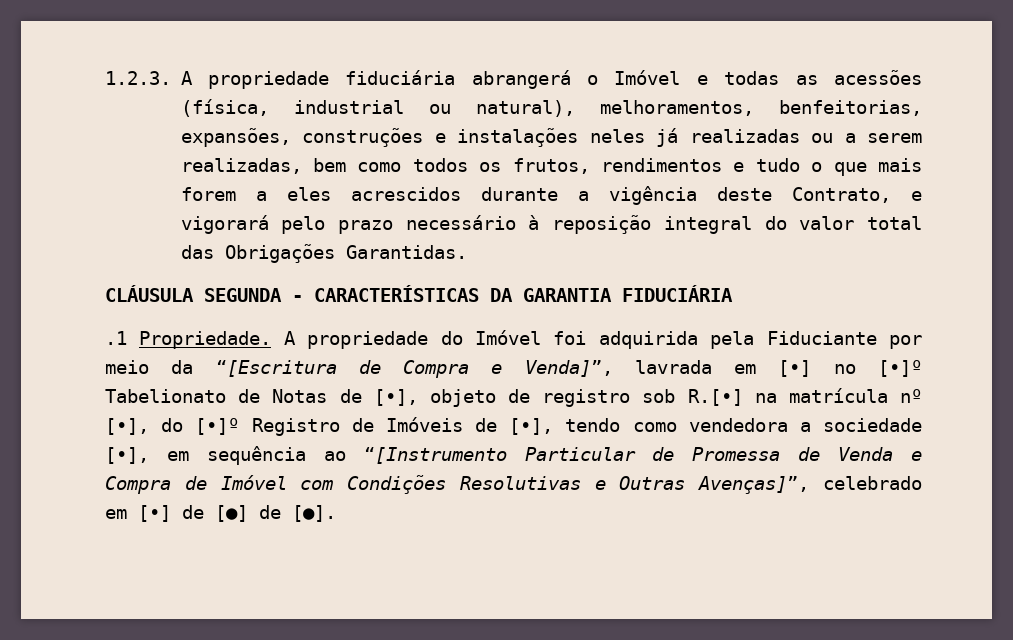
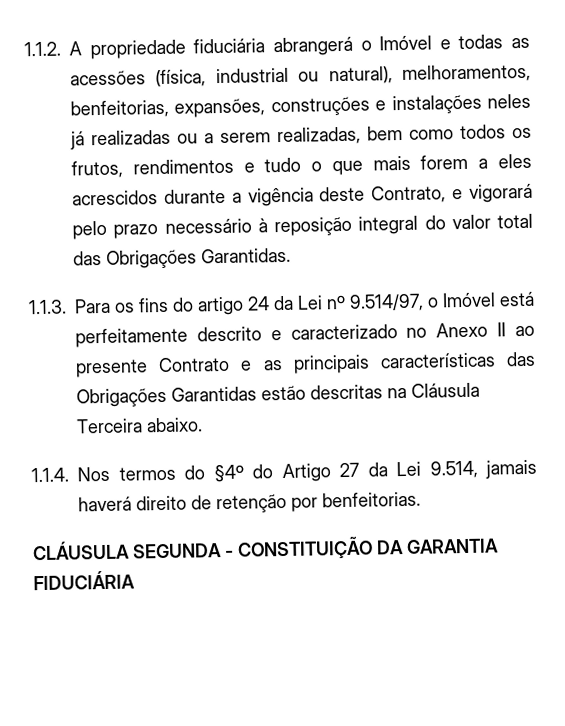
- 1.2.3. A propriedade fiduciária abrangerá o Imóvel e todas as acessões (física, industrial ou natural), melhoramentos, benfeitorias, expansões, construções e instalações neles já realizadas ou a serem realizadas, bem como todos os frutos, rendimentos e tudo o que mais forem a eles acrescidos durante a vigência deste Contrato, e vigorará pelo prazo necessário à reposição integral do valor total das Obrigações Garantidas.
+ 1.1.2. A propriedade fiduciária abrangerá o Imóvel e todas as acessões (física, industrial ou natural), melhoramentos, benfeitorias, expansões, construções e instalações neles já realizadas ou a serem realizadas, bem como todos os frutos, rendimentos e tudo o que mais forem a eles acrescidos durante a vigência deste Contrato, e vigorará pelo prazo necessário à reposição integral do valor total das Obrigações Garantidas.
+ 1.1.3. Para os fins do artigo 24 da Lei nº 9.514/97, o Imóvel está perfeitamente descrito e caracterizado no Anexo II ao presente Contrato e as principais características das Obrigações Garantidas estão descritas na Cláusula Terceira abaixo.
+ 1.1.4. Nos termos do §4º do Artigo 27 da Lei 9.514, jamais haverá direito de retenção por benfeitorias.
- CLÁUSULA SEGUNDA - CARACTERÍSTICAS DA GARANTIA FIDUCIÁRIA
+ CLÁUSULA SEGUNDA - CONSTITUIÇÃO DA GARANTIA FIDUCIÁRIA
- .1 Propriedade. A propriedade do Imóvel foi adquirida pela Fiduciante por meio da “[Escritura de Compra e Venda]”, lavrada em [•] no [•]º Tabelionato de Notas de [•], objeto de registro sob R.[•] na matrícula nº [•], do [•]º Registro de Imóveis de [•], tendo como vendedora a sociedade [•], em sequência ao “[Instrumento Particular de Promessa de Venda e Compra de Imóvel com Condições Resolutivas e Outras Avenças]”, celebrado em [•] de [●] de [●].

